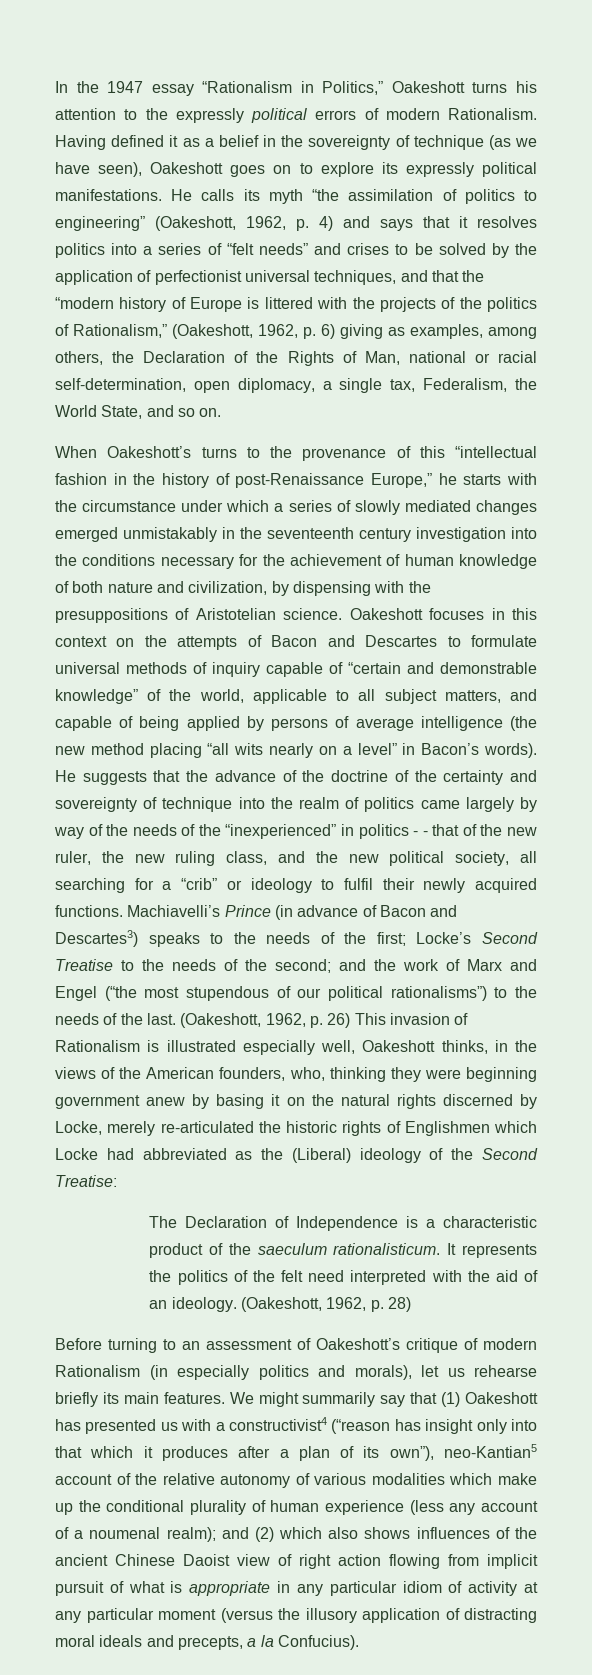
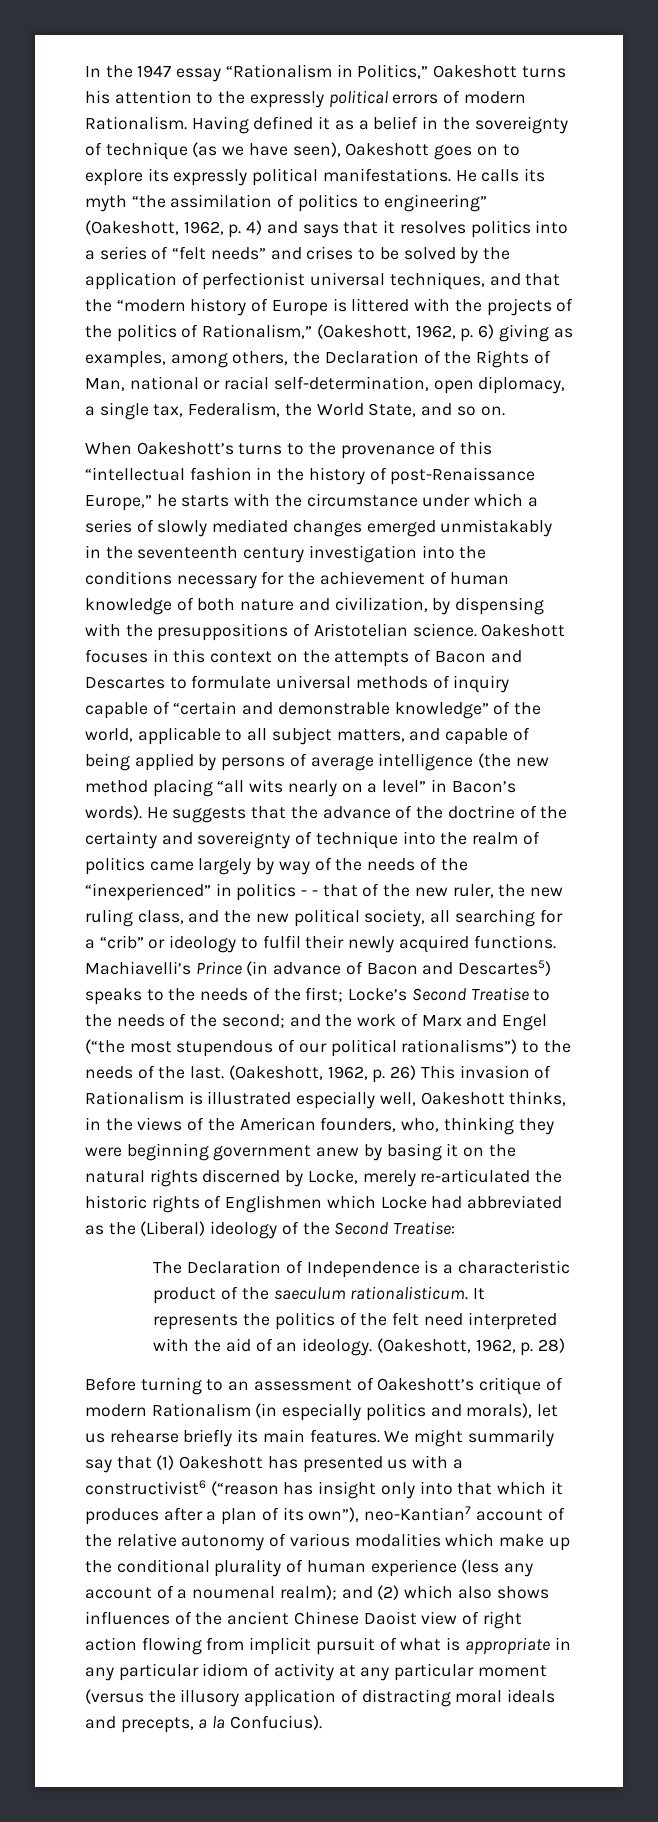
- Machiavelli’s Prince (in advance of Bacon and Descartes3) speaks to the needs of the first; Locke’s Second Treatise to the needs of the second; and the work of Marx and Engel (“the most stupendous of our political rationalisms”) to the needs of the last.
+ Machiavelli’s Prince (in advance of Bacon and Descartes5) speaks to the needs of the first; Locke’s Second Treatise to the needs of the second; and the work of Marx and Engel (“the most stupendous of our political rationalisms”) to the needs of the last.
- We might summarily say that (1) Oakeshott has presented us with a constructivist4 (“reason has insight only into that which it produces after a plan of its own”), neo-Kantian5 account of the relative autonomy of various modalities which make up the conditional plurality of human experience (less any account of a noumenal realm);
+ We might summarily say that (1) Oakeshott has presented us with a constructivist6 (“reason has insight only into that which it produces after a plan of its own”), neo-Kantian7 account of the relative autonomy of various modalities which make up the conditional plurality of human experience (less any account of a noumenal realm);

